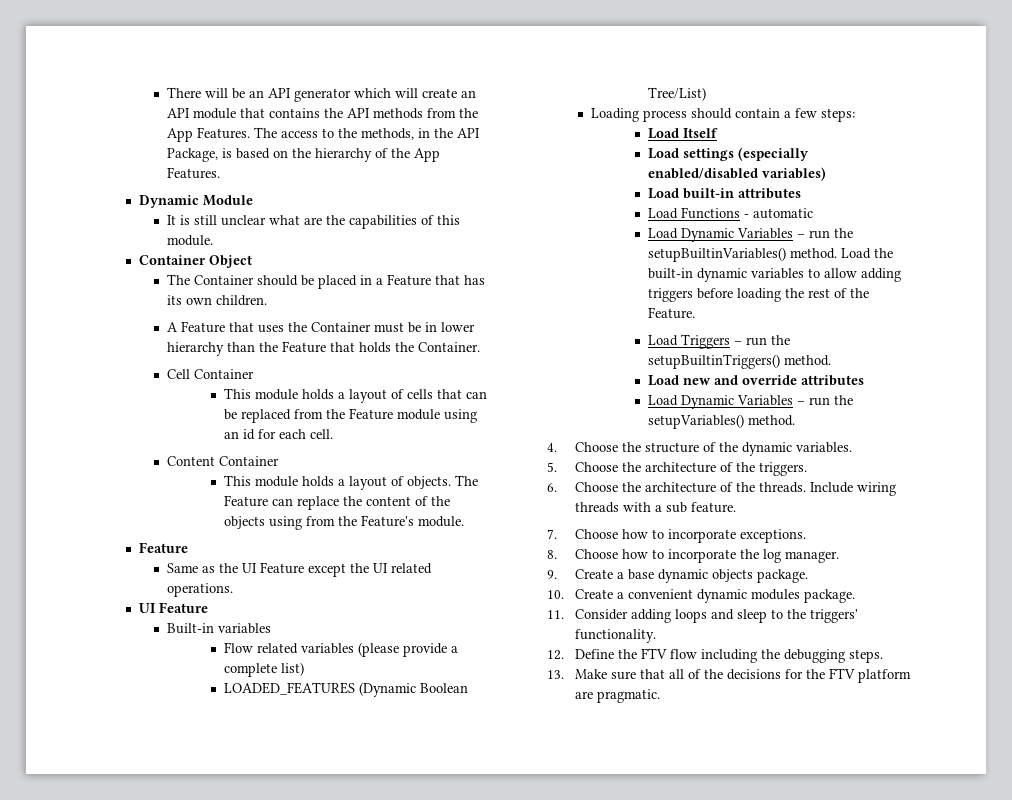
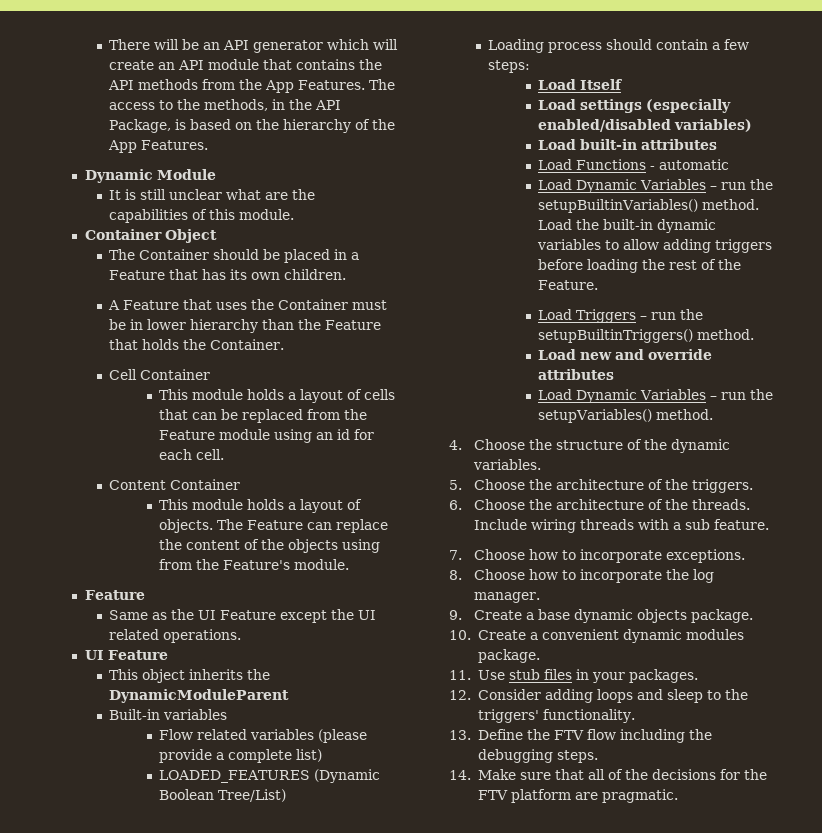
+ This object inherits the DynamicModuleParent
- 11. Consider adding loops and sleep to the triggers' functionality.
+ 11. Use stub files in your packages.
+ 12. Consider adding loops and sleep to the triggers' functionality.
- 12. Define the FTV flow including the debugging steps.
+ 13. Define the FTV flow including the debugging steps.
- 13. Make sure that all of the decisions for the FTV platform are pragmatic.
+ 14. Make sure that all of the decisions for the FTV platform are pragmatic.

